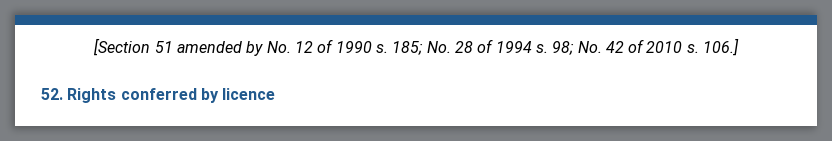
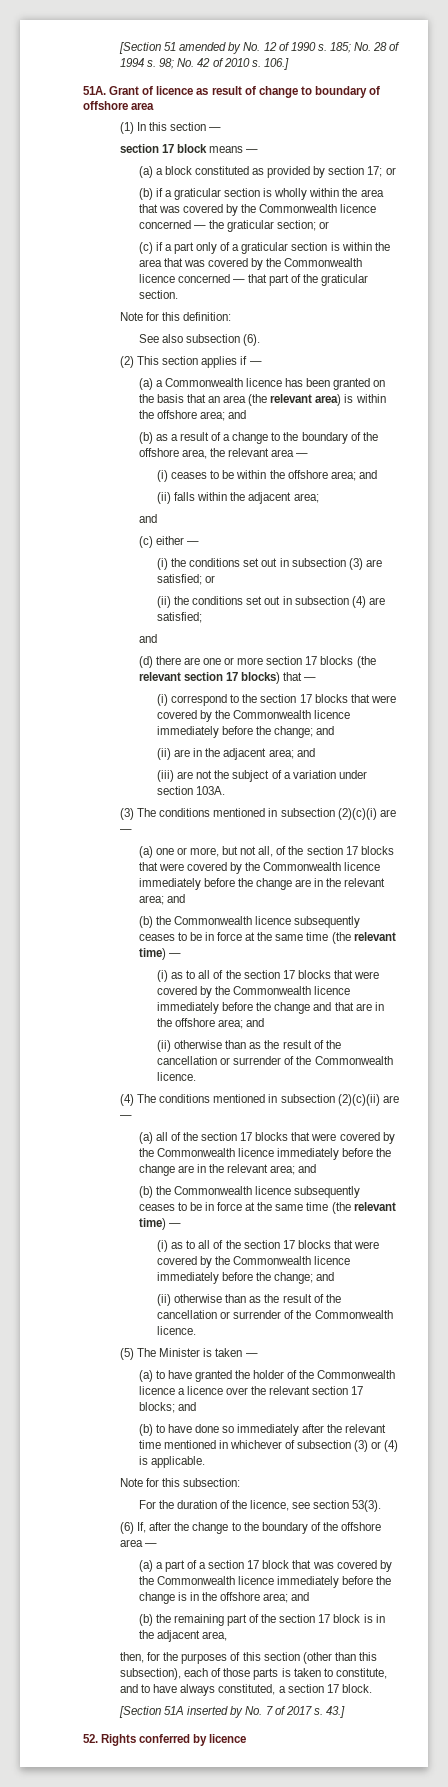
+ 51A. Grant of licence as result of change to boundary of offshore area
+ (1) In this section —
+ section 17 block means —
+ (a) a block constituted as provided by section 17; or
+ (b) if a graticular section is wholly within the area that was covered by the Commonwealth licence concerned — the graticular section; or
+ (c) if a part only of a graticular section is within the area that was covered by the Commonwealth licence concerned — that part of the graticular section.
+ Note for this definition:
+ See also subsection (6).
+ (2) This section applies if —
+ (a) a Commonwealth licence has been granted on the basis that an area (the relevant area) is within the offshore area; and
+ (b) as a result of a change to the boundary of the offshore area, the relevant area —
+ (i) ceases to be within the offshore area; and
+ (ii) falls within the adjacent area;
+ and
+ (c) either —
+ (i) the conditions set out in subsection (3) are satisfied; or
+ (ii) the conditions set out in subsection (4) are satisfied;
+ and
+ (d) there are one or more section 17 blocks (the relevant section 17 blocks) that —
+ (i) correspond to the section 17 blocks that were covered by the Commonwealth licence immediately before the change; and
+ (ii) are in the adjacent area; and
+ (iii) are not the subject of a variation under section 103A.
+ (3) The conditions mentioned in subsection (2)(c)(i) are —
+ (a) one or more, but not all, of the section 17 blocks that were covered by the Commonwealth licence immediately before the change are in the relevant area; and
+ (b) the Commonwealth licence subsequently ceases to be in force at the same time (the relevant time) —
+ (i) as to all of the section 17 blocks that were covered by the Commonwealth licence immediately before the change and that are in the offshore area; and
+ (ii) otherwise than as the result of the cancellation or surrender of the Commonwealth licence.
+ (4) The conditions mentioned in subsection (2)(c)(ii) are —
+ (a) all of the section 17 blocks that were covered by the Commonwealth licence immediately before the change are in the relevant area; and
+ (b) the Commonwealth licence subsequently ceases to be in force at the same time (the relevant time) —
+ (i) as to all of the section 17 blocks that were covered by the Commonwealth licence immediately before the change; and
+ (ii) otherwise than as the result of the cancellation or surrender of the Commonwealth licence.
+ (5) The Minister is taken —
+ (a) to have granted the holder of the Commonwealth licence a licence over the relevant section 17 blocks; and
+ (b) to have done so immediately after the relevant time mentioned in whichever of subsection (3) or (4) is applicable.
+ Note for this subsection:
+ For the duration of the licence, see section 53(3).
+ (6) If, after the change to the boundary of the offshore area —
+ (a) a part of a section 17 block that was covered by the Commonwealth licence immediately before the change is in the offshore area; and
+ (b) the remaining part of the section 17 block is in the adjacent area,
+ then, for the purposes of this section (other than this subsection), each of those parts is taken to constitute, and to have always constituted, a section 17 block.
+ [Section 51A inserted by No. 7 of 2017 s. 43.]

